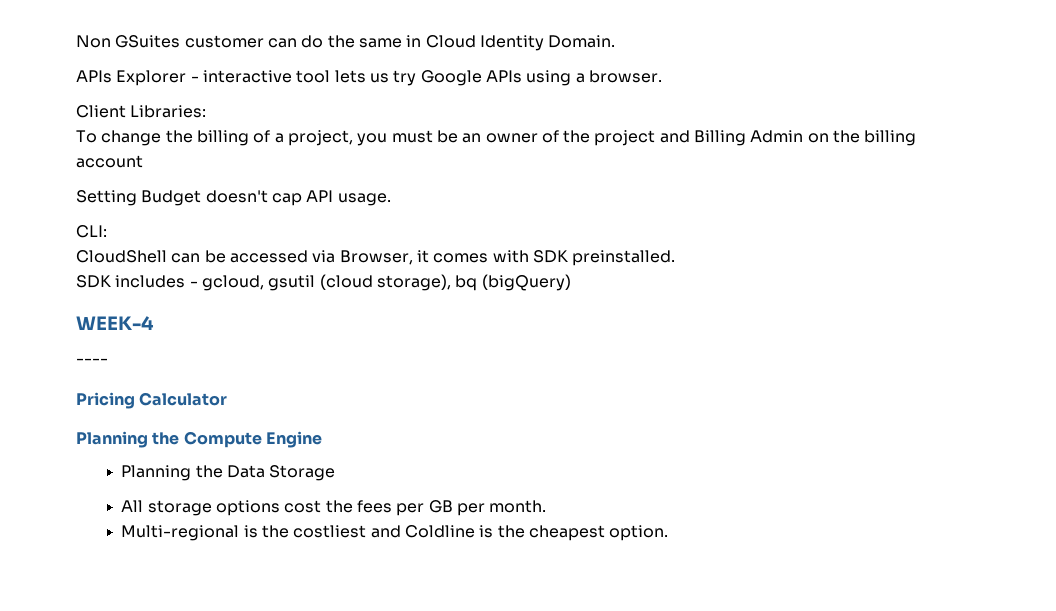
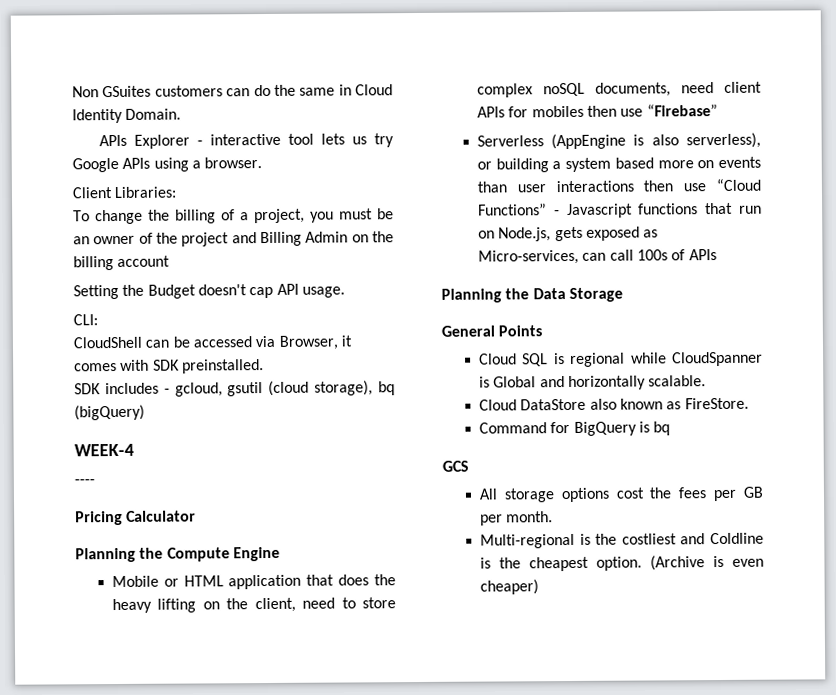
- Non GSuites customer can do the same in Cloud Identity Domain.
+ Non GSuites customers can do the same in Cloud Identity Domain.
- Setting Budget doesn't cap API usage.
+ Setting the Budget doesn't cap API usage.
+ Mobile or HTML application that does the heavy lifting on the client, need to store complex noSQL documents, need client APIs for mobiles then use “Firebase”
+ Serverless (AppEngine is also serverless), or building a system based more on events than user interactions then use “Cloud Functions” - Javascript functions that run on Node.js, gets exposed as Micro-services, can call 100s of APIs
  Planning the Data Storage
+ General Points
+ Cloud SQL is regional while CloudSpanner is Global and horizontally scalable.
+ Cloud DataStore also known as FireStore.
+ Command for BigQuery is bq
+ GCS
+ (Archive is even cheaper)

